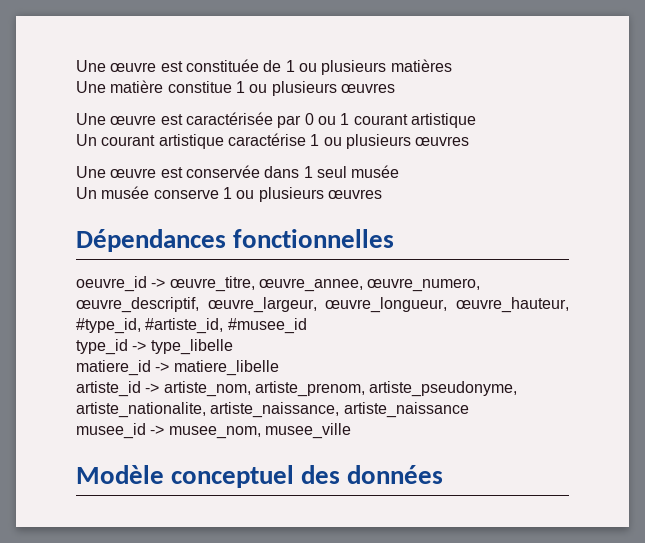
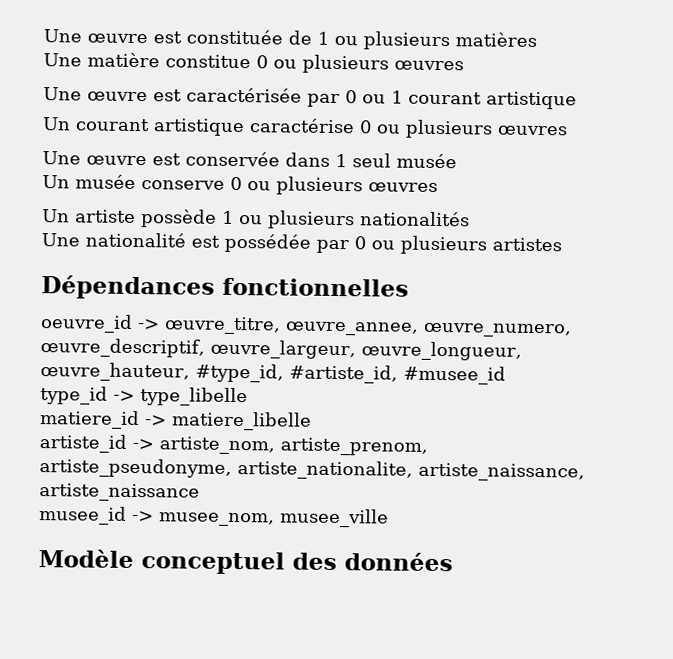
- Une matière constitue 1 ou plusieurs œuvres
+ Une matière constitue 0 ou plusieurs œuvres
- Un courant artistique caractérise 1 ou plusieurs œuvres
+ Un courant artistique caractérise 0 ou plusieurs œuvres
- Un musée conserve 1 ou plusieurs œuvres
+ Un musée conserve 0 ou plusieurs œuvres
+ Un artiste possède 1 ou plusieurs nationalités
+ Une nationalité est possédée par 0 ou plusieurs artistes

